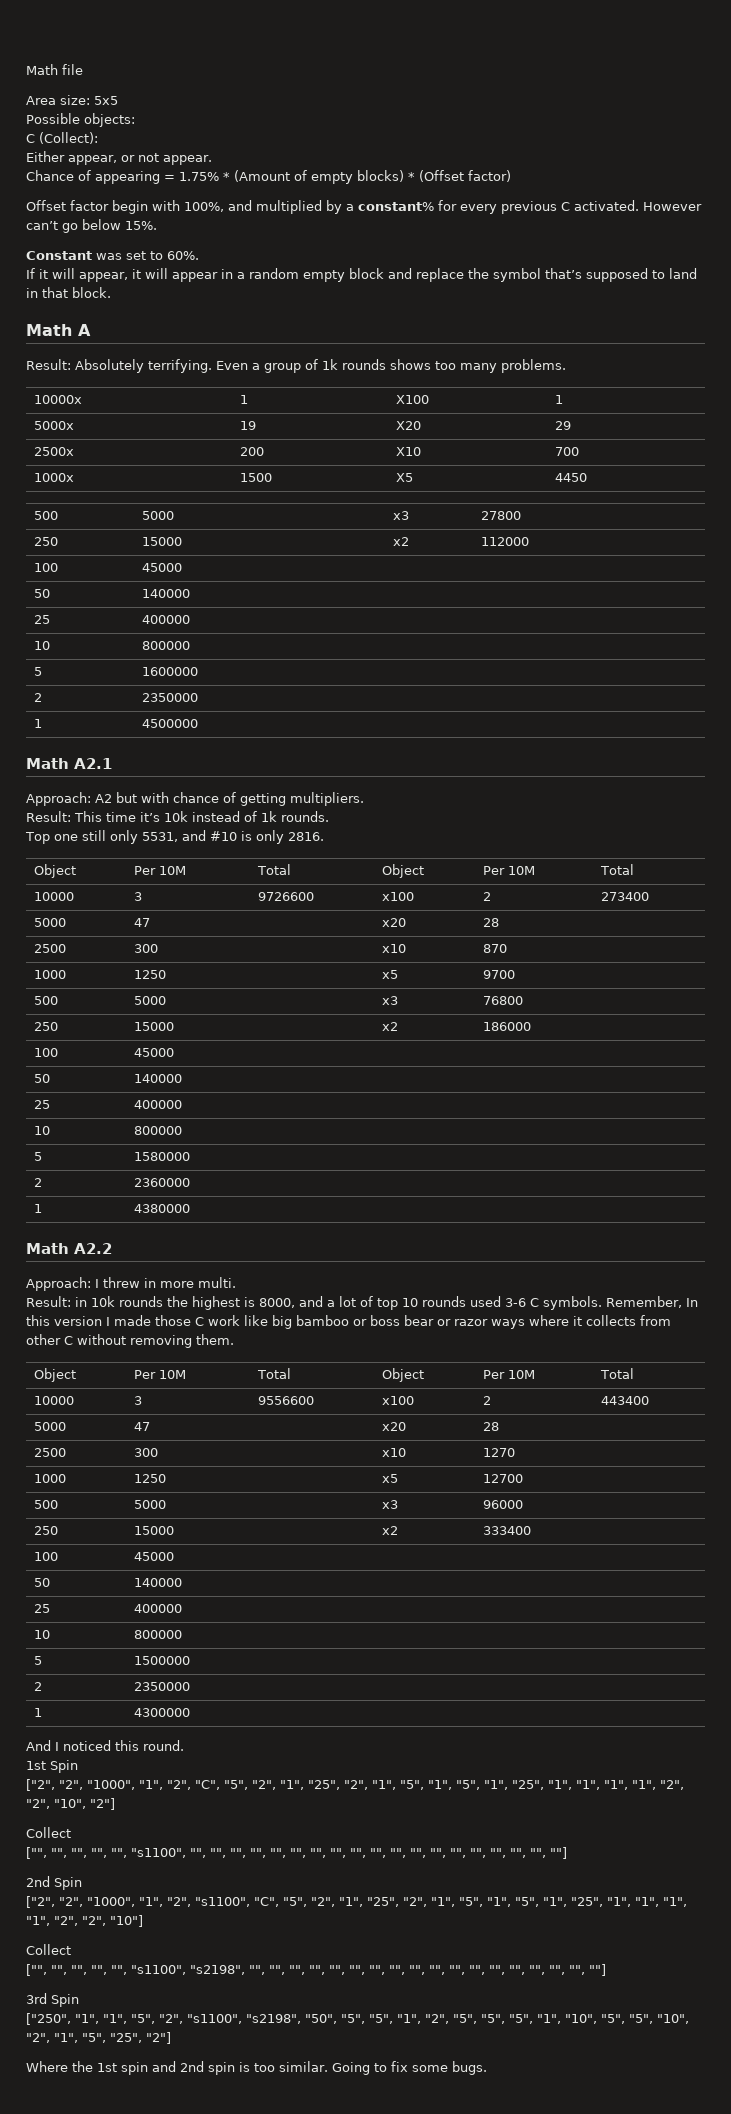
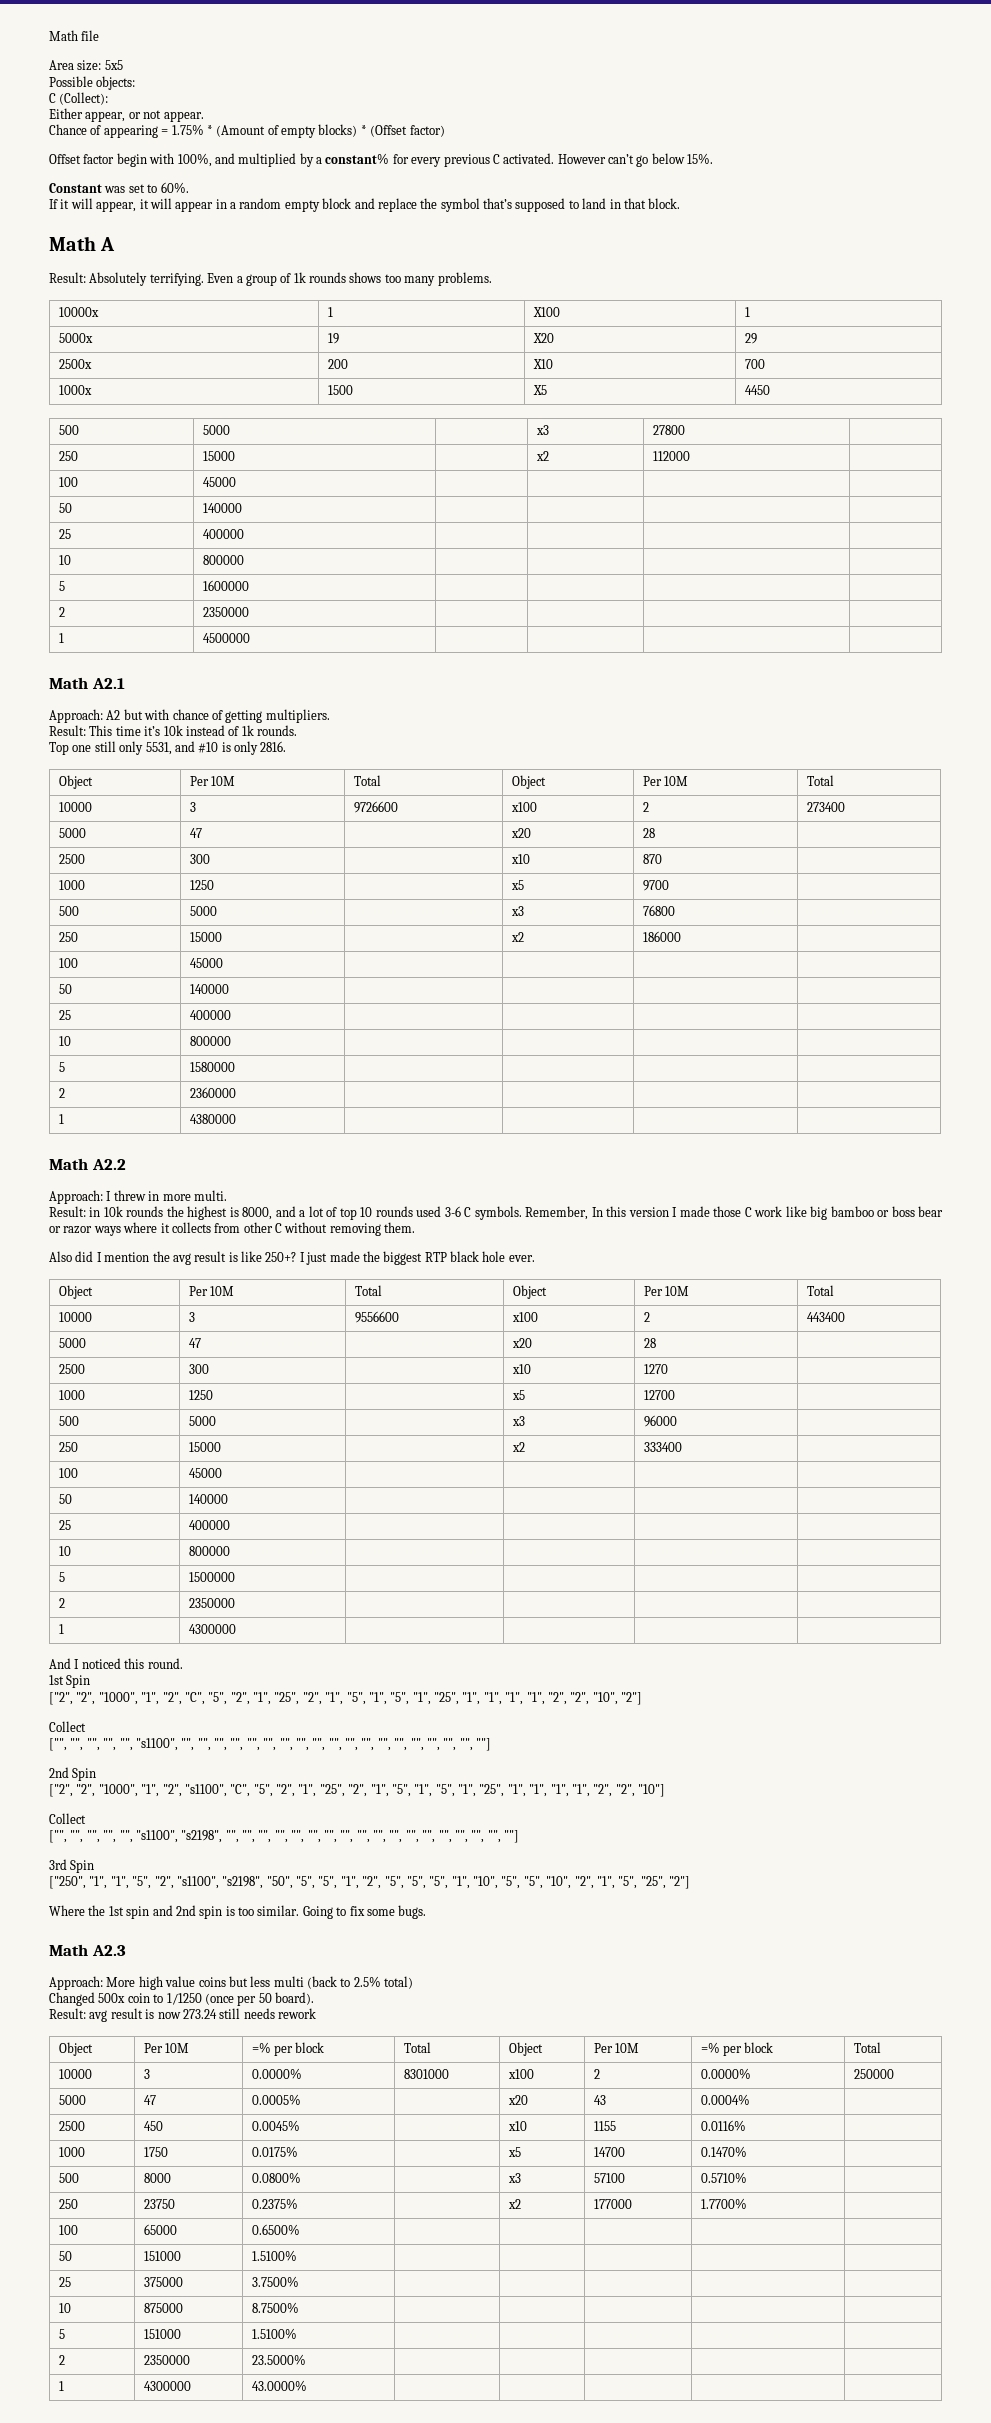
+ Also did I mention the avg result is like 250+? I just made the biggest RTP black hole ever.
+ Math A2.3
+ Approach: More high value coins but less multi (back to 2.5% total)
+ Changed 500x coin to 1/1250 (once per 50 board).
+ Result: avg result is now 273.24 still needs rework
+ Object | Per 10M | =% per block | Total | Object | Per 10M | =% per block | Total
+ 10000 | 3 | 0.0000% | 8301000 | x100 | 2 | 0.0000% | 250000
+ 5000 | 47 | 0.0005% | | x20 | 43 | 0.0004% |
+ 2500 | 450 | 0.0045% | | x10 | 1155 | 0.0116% |
+ 1000 | 1750 | 0.0175% | | x5 | 14700 | 0.1470% |
+ 500 | 8000 | 0.0800% | | x3 | 57100 | 0.5710% |
+ 250 | 23750 | 0.2375% | | x2 | 177000 | 1.7700% |
+ 100 | 65000 | 0.6500% | | | | |
+ 50 | 151000 | 1.5100% | | | | |
+ 25 | 375000 | 3.7500% | | | | |
+ 10 | 875000 | 8.7500% | | | | |
+ 5 | 151000 | 1.5100% | | | | |
+ 2 | 2350000 | 23.5000% | | | | |
+ 1 | 4300000 | 43.0000% | | | | |

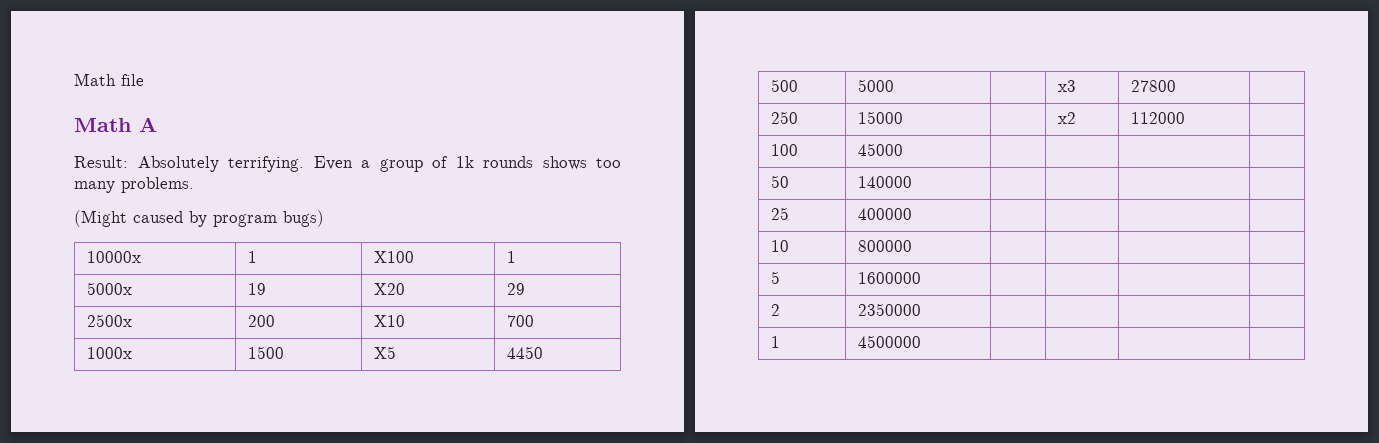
- Area size: 5x5
- Possible objects:
- C (Collect):
- Either appear, or not appear.
- Chance of appearing = 1.75% * (Amount of empty blocks) * (Offset factor)
- Offset factor begin with 100%, and multiplied by a constant% for every previous C activated. However can’t go below 15%.
- Constant was set to 60%.
- If it will appear, it will appear in a random empty block and replace the symbol that’s supposed to land in that block.
+ (Might caused by program bugs)
- Math A2.1
- Approach: A2 but with chance of getting multipliers.
- Result: This time it’s 10k instead of 1k rounds.
- Top one still only 5531, and #10 is only 2816.
- Object | Per 10M | Total | Object | Per 10M | Total
- 10000 | 3 | 9726600 | x100 | 2 | 273400
- 5000 | 47 | | x20 | 28 |
- 2500 | 300 | | x10 | 870 |
- 1000 | 1250 | | x5 | 9700 |
- 500 | 5000 | | x3 | 76800 |
- 250 | 15000 | | x2 | 186000 |
- 100 | 45000 | | | |
- 50 | 140000 | | | |
- 25 | 400000 | | | |
- 10 | 800000 | | | |
- 5 | 1580000 | | | |
- 2 | 2360000 | | | |
- 1 | 4380000 | | | |
- Math A2.2
- Approach: I threw in more multi.
- Result: in 10k rounds the highest is 8000, and a lot of top 10 rounds used 3-6 C symbols. Remember, In this version I made those C work like big bamboo or boss bear or razor ways where it collects from other C without removing them.
- Also did I mention the avg result is like 250+? I just made the biggest RTP black hole ever.
- Object | Per 10M | Total | Object | Per 10M | Total
- 10000 | 3 | 9556600 | x100 | 2 | 443400
- 5000 | 47 | | x20 | 28 |
- 2500 | 300 | | x10 | 1270 |
- 1000 | 1250 | | x5 | 12700 |
- 500 | 5000 | | x3 | 96000 |
- 250 | 15000 | | x2 | 333400 |
- 100 | 45000 | | | |
- 50 | 140000 | | | |
- 25 | 400000 | | | |
- 10 | 800000 | | | |
- 5 | 1500000 | | | |
- 2 | 2350000 | | | |
- 1 | 4300000 | | | |
- And I noticed this round.
- 1st Spin
- ["2", "2", "1000", "1", "2", "C", "5", "2", "1", "25", "2", "1", "5", "1", "5", "1", "25", "1", "1", "1", "1", "2", "2", "10", "2"]
- Collect
- ["", "", "", "", "", "s1100", "", "", "", "", "", "", "", "", "", "", "", "", "", "", "", "", "", "", ""]
- 2nd Spin
- ["2", "2", "1000", "1", "2", "s1100", "C", "5", "2", "1", "25", "2", "1", "5", "1", "5", "1", "25", "1", "1", "1", "1", "2", "2", "10"]
- Collect
- ["", "", "", "", "", "s1100", "s2198", "", "", "", "", "", "", "", "", "", "", "", "", "", "", "", "", "", ""]
- 3rd Spin
- ["250", "1", "1", "5", "2", "s1100", "s2198", "50", "5", "5", "1", "2", "5", "5", "5", "1", "10", "5", "5", "10", "2", "1", "5", "25", "2"]
- Where the 1st spin and 2nd spin is too similar. Going to fix some bugs.
- Math A2.3
- Approach: More high value coins but less multi (back to 2.5% total)
- Changed 500x coin to 1/1250 (once per 50 board).
- Result: avg result is now 273.24 still needs rework
- Object | Per 10M | =% per block | Total | Object | Per 10M | =% per block | Total
- 10000 | 3 | 0.0000% | 8301000 | x100 | 2 | 0.0000% | 250000
- 5000 | 47 | 0.0005% | | x20 | 43 | 0.0004% |
- 2500 | 450 | 0.0045% | | x10 | 1155 | 0.0116% |
- 1000 | 1750 | 0.0175% | | x5 | 14700 | 0.1470% |
- 500 | 8000 | 0.0800% | | x3 | 57100 | 0.5710% |
- 250 | 23750 | 0.2375% | | x2 | 177000 | 1.7700% |
- 100 | 65000 | 0.6500% | | | | |
- 50 | 151000 | 1.5100% | | | | |
- 25 | 375000 | 3.7500% | | | | |
- 10 | 875000 | 8.7500% | | | | |
- 5 | 151000 | 1.5100% | | | | |
- 2 | 2350000 | 23.5000% | | | | |
- 1 | 4300000 | 43.0000% | | | | |

